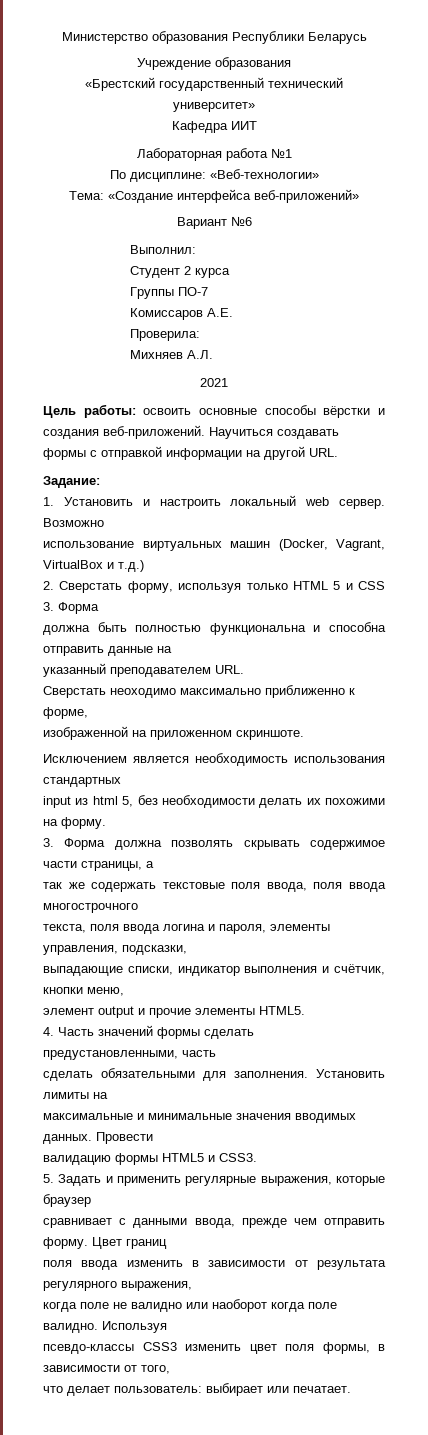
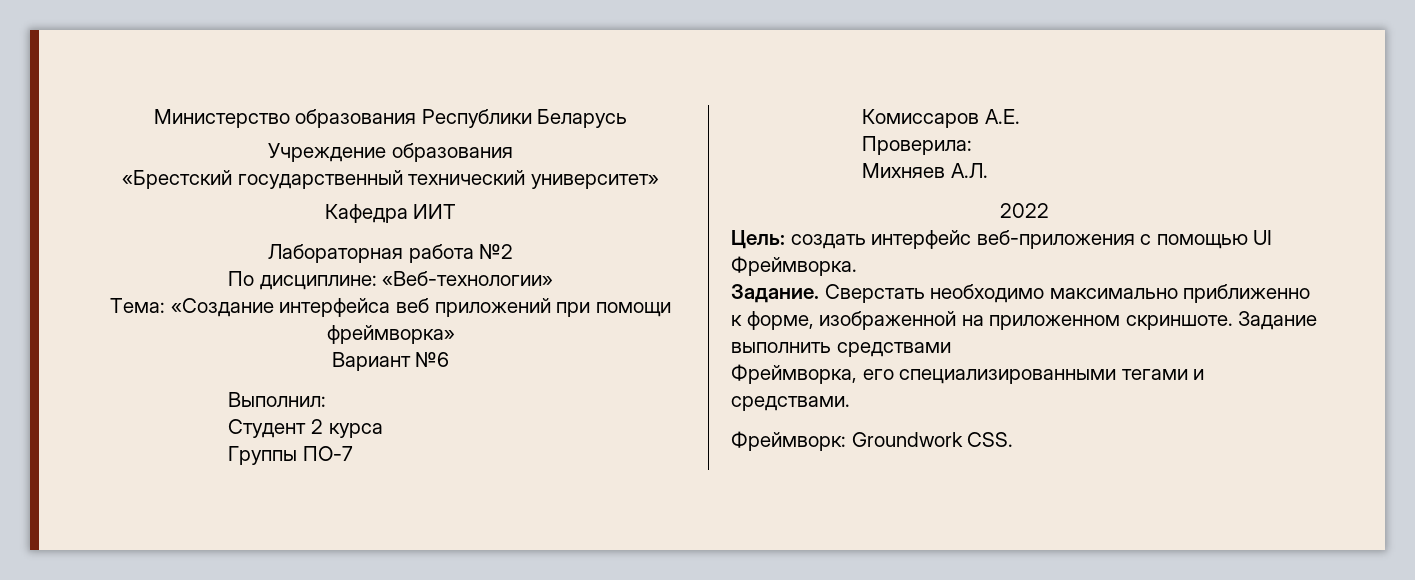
- Лабораторная работа №1
+ Лабораторная работа №2
- Тема: «Создание интерфейса веб-приложений»
+ Тема: «Создание интерфейса веб приложений при помощи фреймворка»
- 2021
- Цель работы: освоить основные способы вёрстки и создания веб-приложений. Научиться создавать формы с отправкой информации на другой URL.
- Задание:
- 1. Установить и настроить локальный web сервер. Возможно
- использование виртуальных машин (Docker, Vagrant, VirtualBox и т.д.)
- 2. Сверстать форму, используя только HTML 5 и CSS 3. Форма
- должна быть полностью функциональна и способна отправить данные на
- указанный преподавателем URL.
- Сверстать неоходимо максимально приближенно к форме,
- изображенной на приложенном скриншоте.
- Исключением является необходимость использования стандартных
- input из html 5, без необходимости делать их похожими на форму.
- 3. Форма должна позволять скрывать содержимое части страницы, а
- так же содержать текстовые поля ввода, поля ввода многострочного
- текста, поля ввода логина и пароля, элементы управления, подсказки,
- выпадающие списки, индикатор выполнения и счётчик, кнопки меню,
- элемент output и прочие элементы HTML5.
- 4. Часть значений формы сделать предустановленными, часть
- сделать обязательными для заполнения. Установить лимиты на
- максимальные и минимальные значения вводимых данных. Провести
- валидацию формы HTML5 и CSS3.
- 5. Задать и применить регулярные выражения, которые браузер
- сравнивает с данными ввода, прежде чем отправить форму. Цвет границ
- поля ввода изменить в зависимости от результата регулярного выражения,
- когда поле не валидно или наоборот когда поле валидно. Используя
- псевдо-классы CSS3 изменить цвет поля формы, в зависимости от того,
- что делает пользователь: выбирает или печатает.
+ 2022
+ Цель: создать интерфейс веб-приложения с помощью UI Фреймворка.
+ Задание. Сверстать необходимо максимально приближенно к форме, изображенной на приложенном скриншоте. Задание выполнить средствами
+ Фреймворка, его специализированными тегами и средствами.
+ Фреймворк: Groundwork CSS.

